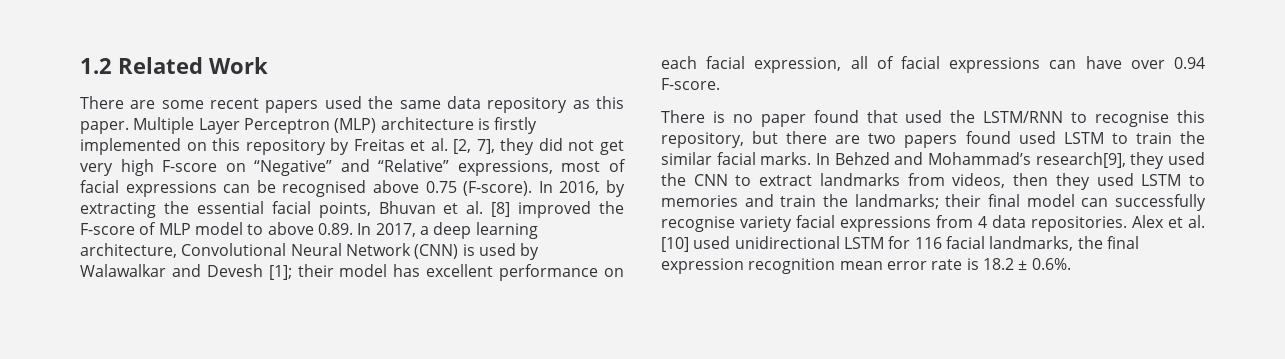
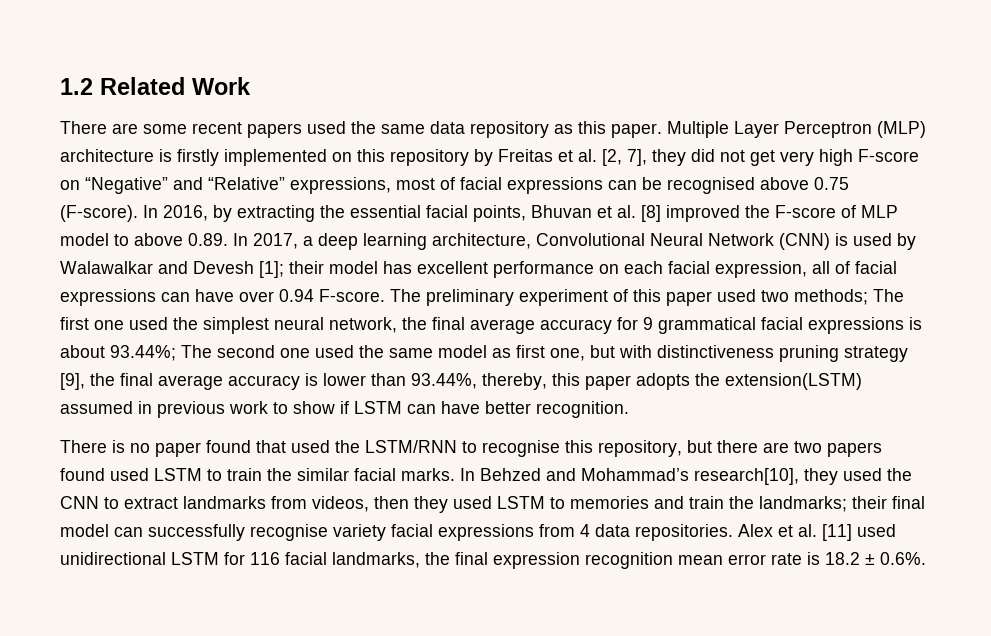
+ The preliminary experiment of this paper used two methods; The first one used the simplest neural network, the final average accuracy for 9 grammatical facial expressions is about 93.44%; The second one used the same model as first one, but with distinctiveness pruning strategy [9], the final average accuracy is lower than 93.44%, thereby, this paper adopts the extension(LSTM) assumed in previous work to show if LSTM can have better recognition.
- In Behzed and Mohammad’s research[9], they used the CNN to extract landmarks from videos, then they used LSTM to memories and train the landmarks; their final model can successfully recognise variety facial expressions from 4 data repositories.
+ In Behzed and Mohammad’s research[10], they used the CNN to extract landmarks from videos, then they used LSTM to memories and train the landmarks; their final model can successfully recognise variety facial expressions from 4 data repositories.
- Alex et al. [10] used unidirectional LSTM for 116 facial landmarks, the final expression recognition mean error rate is 18.2 ± 0.6%.
+ Alex et al. [11] used unidirectional LSTM for 116 facial landmarks, the final expression recognition mean error rate is 18.2 ± 0.6%.

